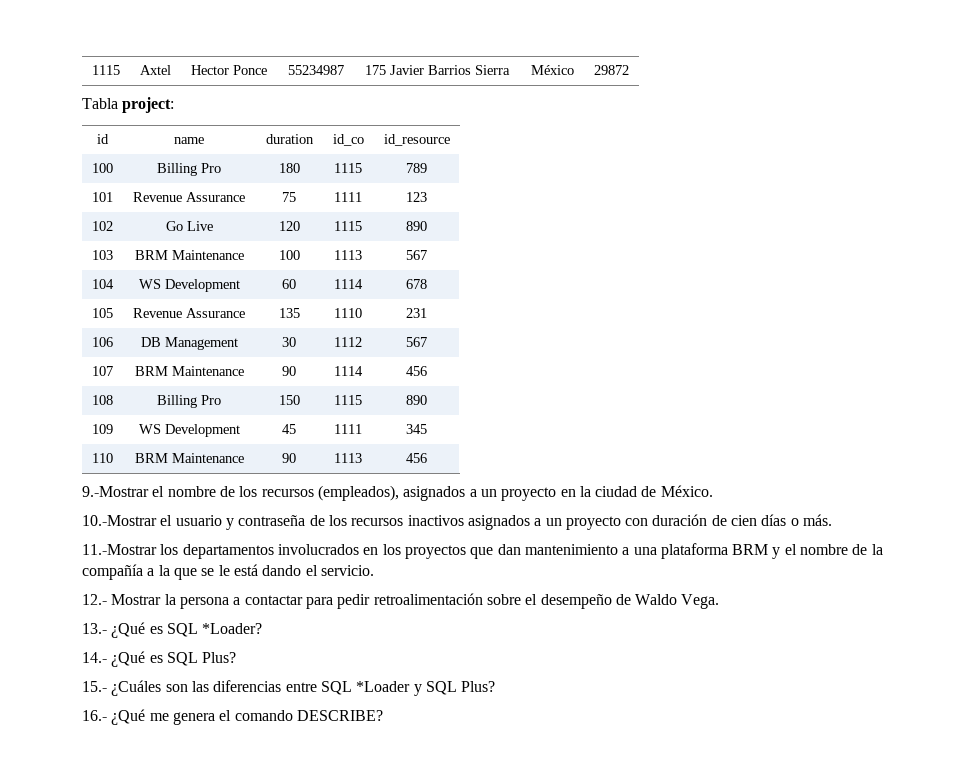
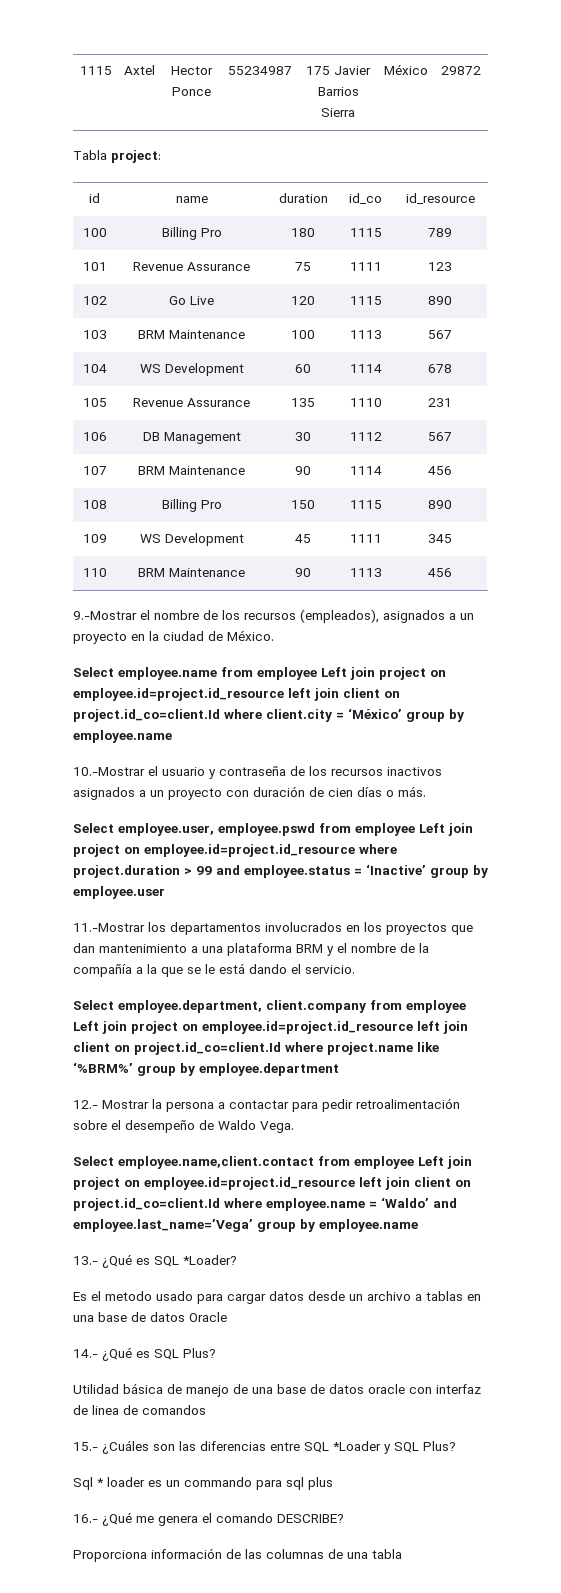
+ Select employee.name from employee Left join project on employee.id=project.id_resource left join client on project.id_co=client.Id where client.city = ‘México’ group by employee.name
+ Select employee.user, employee.pswd from employee Left join project on employee.id=project.id_resource where project.duration > 99 and employee.status = ‘Inactive’ group by employee.user
+ Select employee.department, client.company from employee Left join project on employee.id=project.id_resource left join client on project.id_co=client.Id where project.name like ‘%BRM%’ group by employee.department
+ Select employee.name,client.contact from employee Left join project on employee.id=project.id_resource left join client on project.id_co=client.Id where employee.name = ‘Waldo’ and employee.last_name=’Vega’ group by employee.name
+ Es el metodo usado para cargar datos desde un archivo a tablas en una base de datos Oracle
+ Utilidad básica de manejo de una base de datos oracle con interfaz de linea de comandos
+ Sql * loader es un commando para sql plus
+ Proporciona información de las columnas de una tabla

